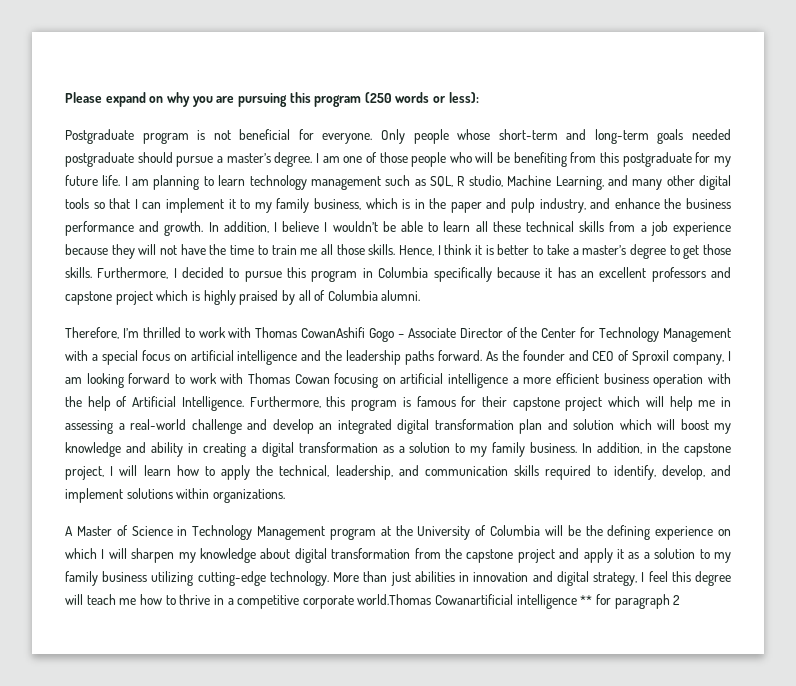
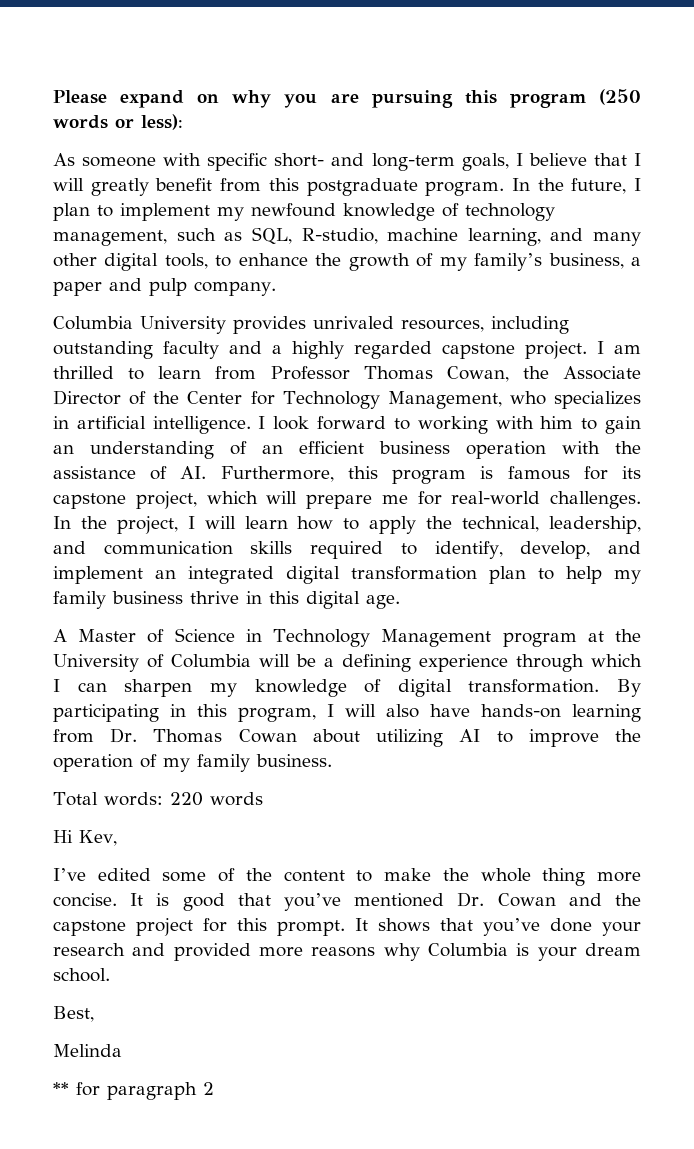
- Postgraduate program is not beneficial for everyone. Only people whose short-term and long-term goals needed postgraduate should pursue a master’s degree. I am one of those people who will be benefiting from this postgraduate for my future life. I am planning to learn technology management such as SQL, R studio, Machine Learning, and many other digital tools so that I can implement it to my family business, which is in the paper and pulp industry, and enhance the business performance and growth. In addition, I believe I wouldn’t be able to learn all these technical skills from a job experience because they will not have the time to train me all those skills. Hence, I think it is better to take a master’s degree to get those skills. Furthermore, I decided to pursue this program in Columbia specifically because it has an excellent professors and capstone project which is highly praised by all of Columbia alumni.
- Therefore, I’m thrilled to work with Thomas CowanAshifi Gogo – Associate Director of the Center for Technology Management with a special focus on artificial intelligence and the leadership paths forward. As the founder and CEO of Sproxil company, I am looking forward to work with Thomas Cowan focusing on artificial intelligence a more efficient business operation with the help of Artificial Intelligence. Furthermore, this program is famous for their capstone project which will help me in assessing a real-world challenge and develop an integrated digital transformation plan and solution which will boost my knowledge and ability in creating a digital transformation as a solution to my family business. In addition, in the capstone project, I will learn how to apply the technical, leadership, and communication skills required to identify, develop, and implement solutions within organizations.
+ As someone with specific short- and long-term goals, I believe that I will greatly benefit from this postgraduate program. In the future, I plan to implement my newfound knowledge of technology management, such as SQL, R-studio, machine learning, and many other digital tools, to enhance the growth of my family’s business, a paper and pulp company.
+ Columbia University provides unrivaled resources, including outstanding faculty and a highly regarded capstone project. I am thrilled to learn from Professor Thomas Cowan, the Associate Director of the Center for Technology Management, who specializes in artificial intelligence. I look forward to working with him to gain an understanding of an efficient business operation with the assistance of AI. Furthermore, this program is famous for its capstone project, which will prepare me for real-world challenges. In the project, I will learn how to apply the technical, leadership, and communication skills required to identify, develop, and implement an integrated digital transformation plan to help my family business thrive in this digital age.
- A Master of Science in Technology Management program at the University of Columbia will be the defining experience on which I will sharpen my knowledge about digital transformation from the capstone project and apply it as a solution to my family business utilizing cutting-edge technology. More than just abilities in innovation and digital strategy, I feel this degree will teach me how to thrive in a competitive corporate world.Thomas Cowanartificial intelligence ** for paragraph 2
+ A Master of Science in Technology Management program at the University of Columbia will be a defining experience through which I can sharpen my knowledge of digital transformation. By participating in this program, I will also have hands-on learning from Dr. Thomas Cowan about utilizing AI to improve the operation of my family business.
+ Total words: 220 words
+ Hi Kev,
+ I’ve edited some of the content to make the whole thing more concise. It is good that you’ve mentioned Dr. Cowan and the capstone project for this prompt. It shows that you’ve done your research and provided more reasons why Columbia is your dream school.
+ Best,
+ Melinda
+ ** for paragraph 2

